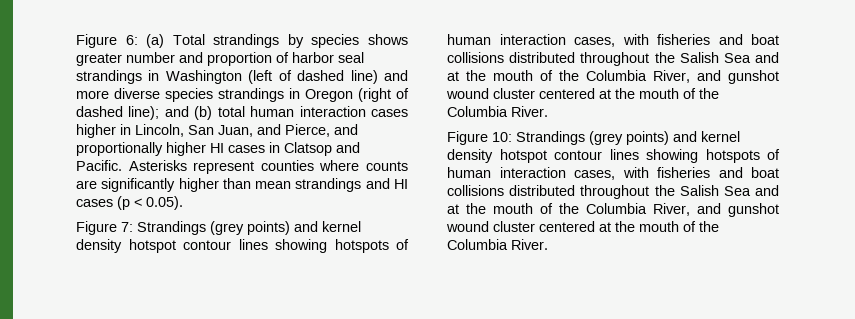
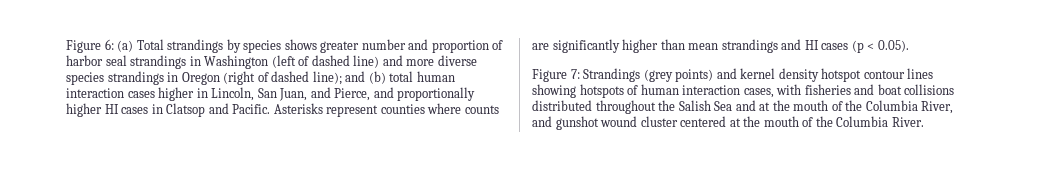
- Figure 10: Strandings (grey points) and kernel density hotspot contour lines showing hotspots of human interaction cases, with fisheries and boat collisions distributed throughout the Salish Sea and at the mouth of the Columbia River, and gunshot wound cluster centered at the mouth of the Columbia River.

